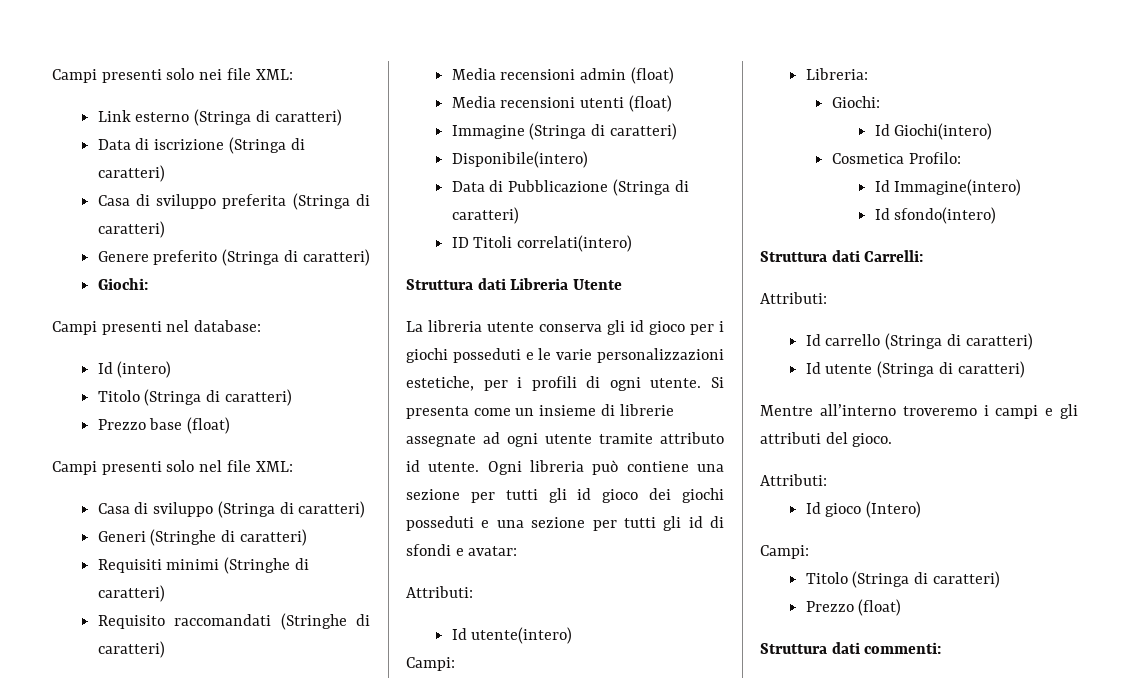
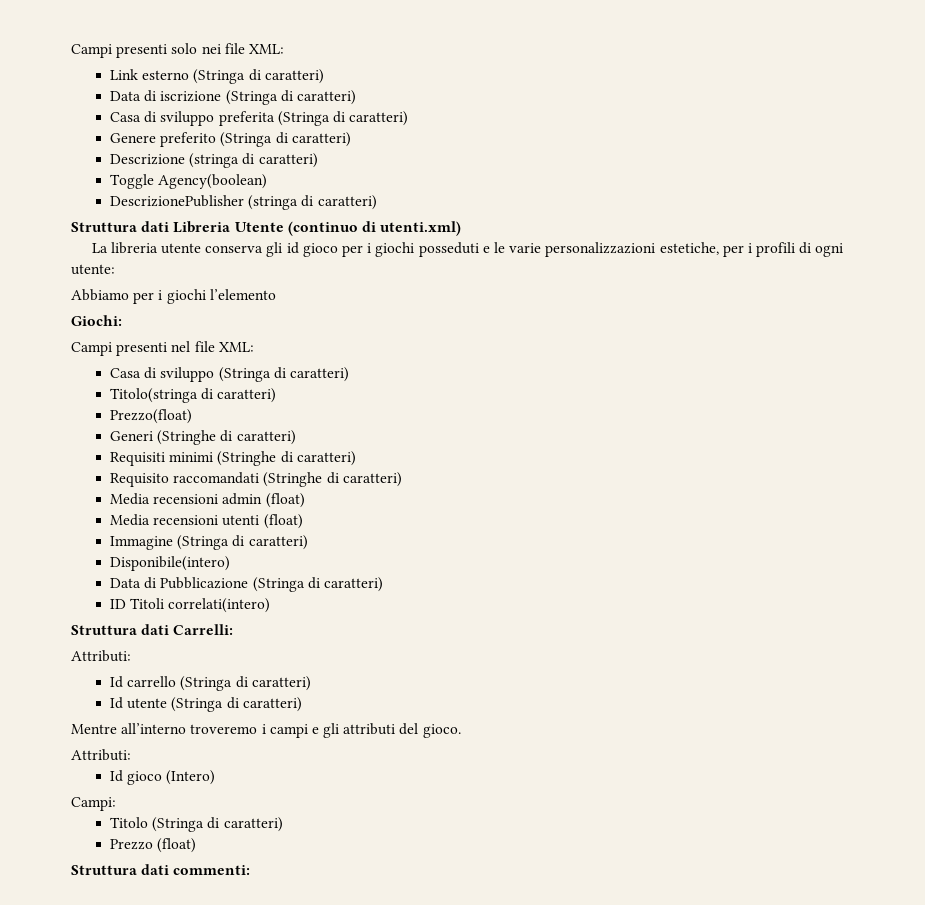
  Genere preferito (Stringa di caratteri)
+ Descrizione (stringa di caratteri)
+ Toggle Agency(boolean)
+ DescrizionePublisher (stringa di caratteri)
+ Struttura dati Libreria Utente (continuo di utenti.xml)
+ La libreria utente conserva gli id gioco per i giochi posseduti e le varie personalizzazioni estetiche, per i profili di ogni utente:
+ Abbiamo per i giochi l’elemento
  Giochi:
- Campi presenti nel database:
- Id (intero)
- Titolo (Stringa di caratteri)
- Prezzo base (float)
- Campi presenti solo nel file XML:
+ Campi presenti nel file XML:
+ Titolo(stringa di caratteri)
+ Prezzo(float)
- Struttura dati Libreria Utente
- La libreria utente conserva gli id gioco per i giochi posseduti e le varie personalizzazioni estetiche, per i profili di ogni utente. Si presenta come un insieme di librerie assegnate ad ogni utente tramite attributo id utente. Ogni libreria può contiene una sezione per tutti gli id gioco dei giochi posseduti e una sezione per tutti gli id di sfondi e avatar:
- Attributi:
- Id utente(intero)
- Campi:
- Libreria:
- Giochi:
- Id Giochi(intero)
- Cosmetica Profilo:
- Id Immagine(intero)
- Id sfondo(intero)

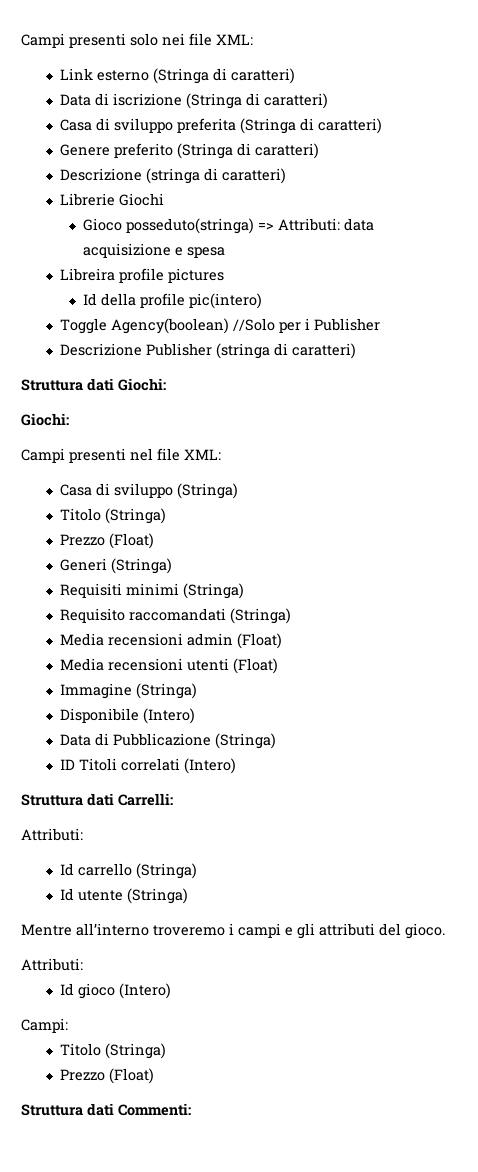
- Toggle Agency(boolean)
- DescrizionePublisher (stringa di caratteri)
+ Librerie Giochi
+ Gioco posseduto(stringa) => Attributi: data acquisizione e spesa
+ Libreira profile pictures
+ Id della profile pic(intero)
+ Toggle Agency(boolean) //Solo per i Publisher
+ Descrizione Publisher (stringa di caratteri)
- Struttura dati Libreria Utente (continuo di utenti.xml)
- La libreria utente conserva gli id gioco per i giochi posseduti e le varie personalizzazioni estetiche, per i profili di ogni utente:
- Abbiamo per i giochi l’elemento
+ Struttura dati Giochi:
- Casa di sviluppo (Stringa di caratteri)
- Titolo(stringa di caratteri)
- Prezzo(float)
- Generi (Stringhe di caratteri)
+ Casa di sviluppo (Stringa)
+ Titolo (Stringa)
+ Prezzo (Float)
+ Generi (Stringa)
- Requisiti minimi (Stringhe di caratteri)
+ Requisiti minimi (Stringa)
- Requisito raccomandati (Stringhe di caratteri)
+ Requisito raccomandati (Stringa)
- Media recensioni admin (float)
+ Media recensioni admin (Float)
- Media recensioni utenti (float)
+ Media recensioni utenti (Float)
- Immagine (Stringa di caratteri)
- Disponibile(intero)
+ Immagine (Stringa)
+ Disponibile (Intero)
- Data di Pubblicazione (Stringa di caratteri)
+ Data di Pubblicazione (Stringa)
- ID Titoli correlati(intero)
+ ID Titoli correlati (Intero)
- Id carrello (Stringa di caratteri)
+ Id carrello (Stringa)
- Id utente (Stringa di caratteri)
+ Id utente (Stringa)
  Campi:
- Titolo (Stringa di caratteri)
- Prezzo (float)
- Struttura dati commenti:
+ Titolo (Stringa)
+ Prezzo (Float)
+ Struttura dati Commenti:

